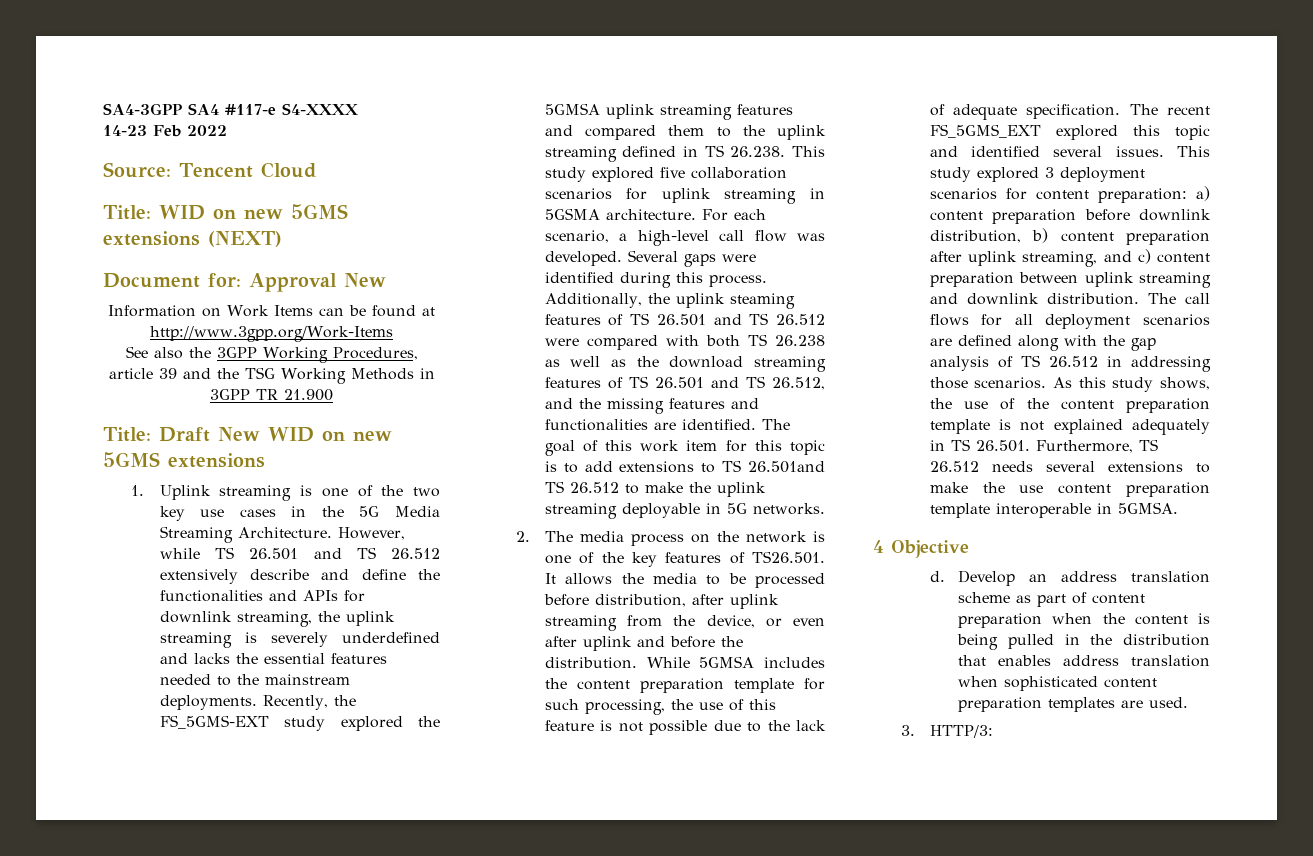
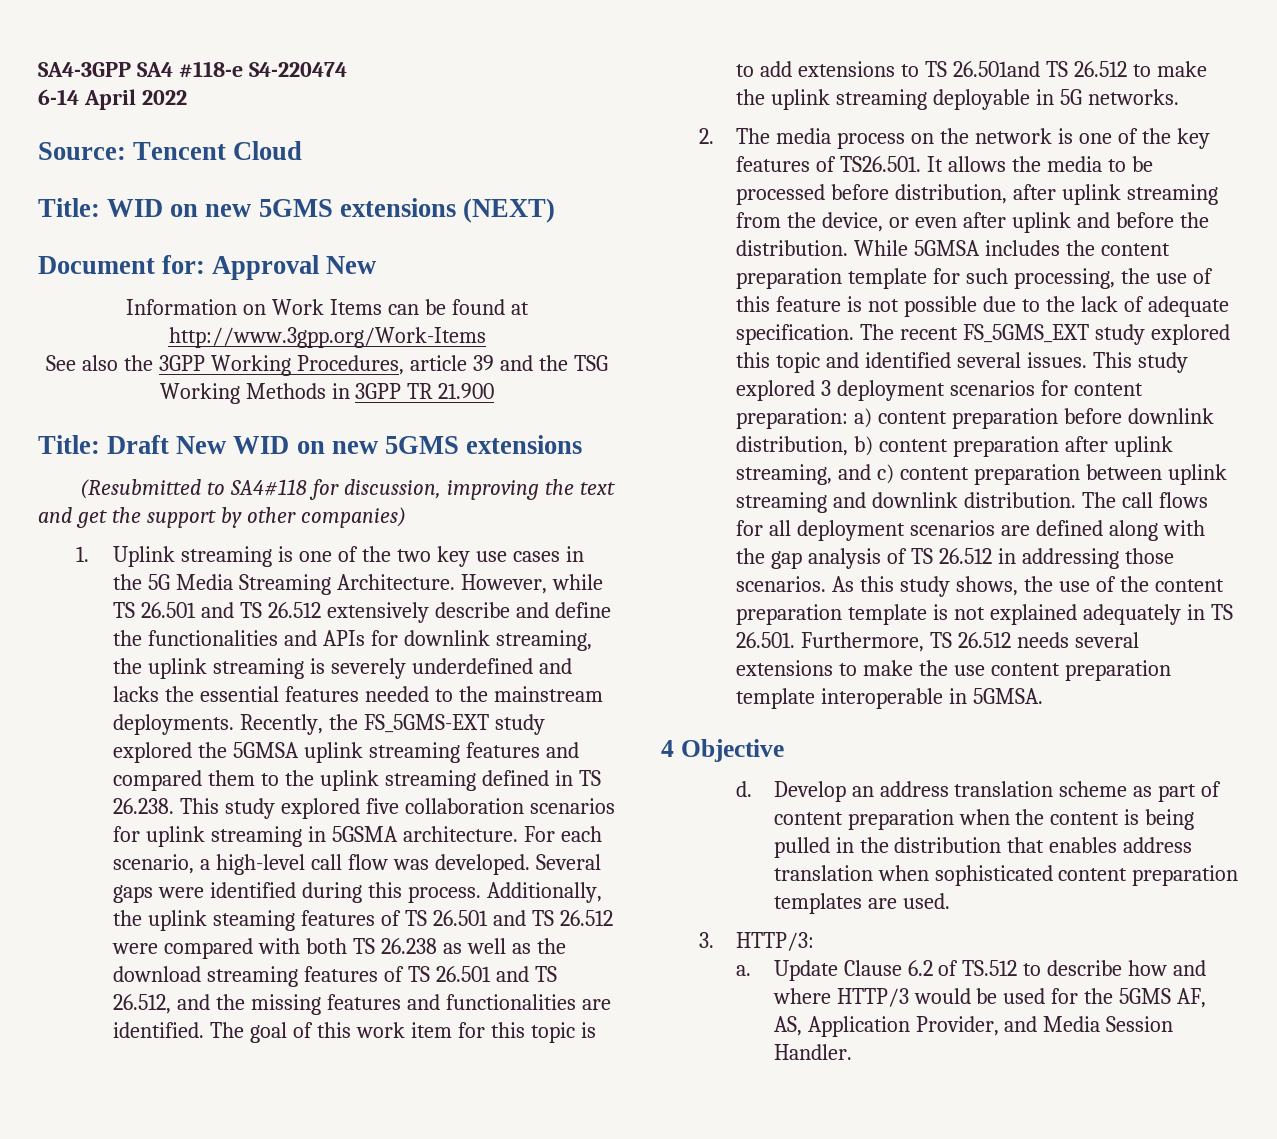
- SA4-3GPP SA4 #117-e S4-XXXX
- 14-23 Feb 2022
+ SA4-3GPP SA4 #118-e S4-220474
+ 6-14 April 2022
+ (Resubmitted to SA4#118 for discussion, improving the text and get the support by other companies)
- The recent FS_5GMS_EXT explored this topic and identified several issues.
+ The recent FS_5GMS_EXT study explored this topic and identified several issues.
+ a. Update Clause 6.2 of TS.512 to describe how and where HTTP/3 would be used for the 5GMS AF, AS, Application Provider, and Media Session Handler.

